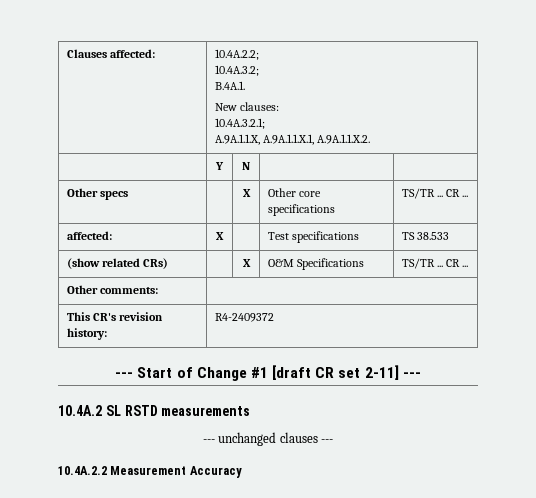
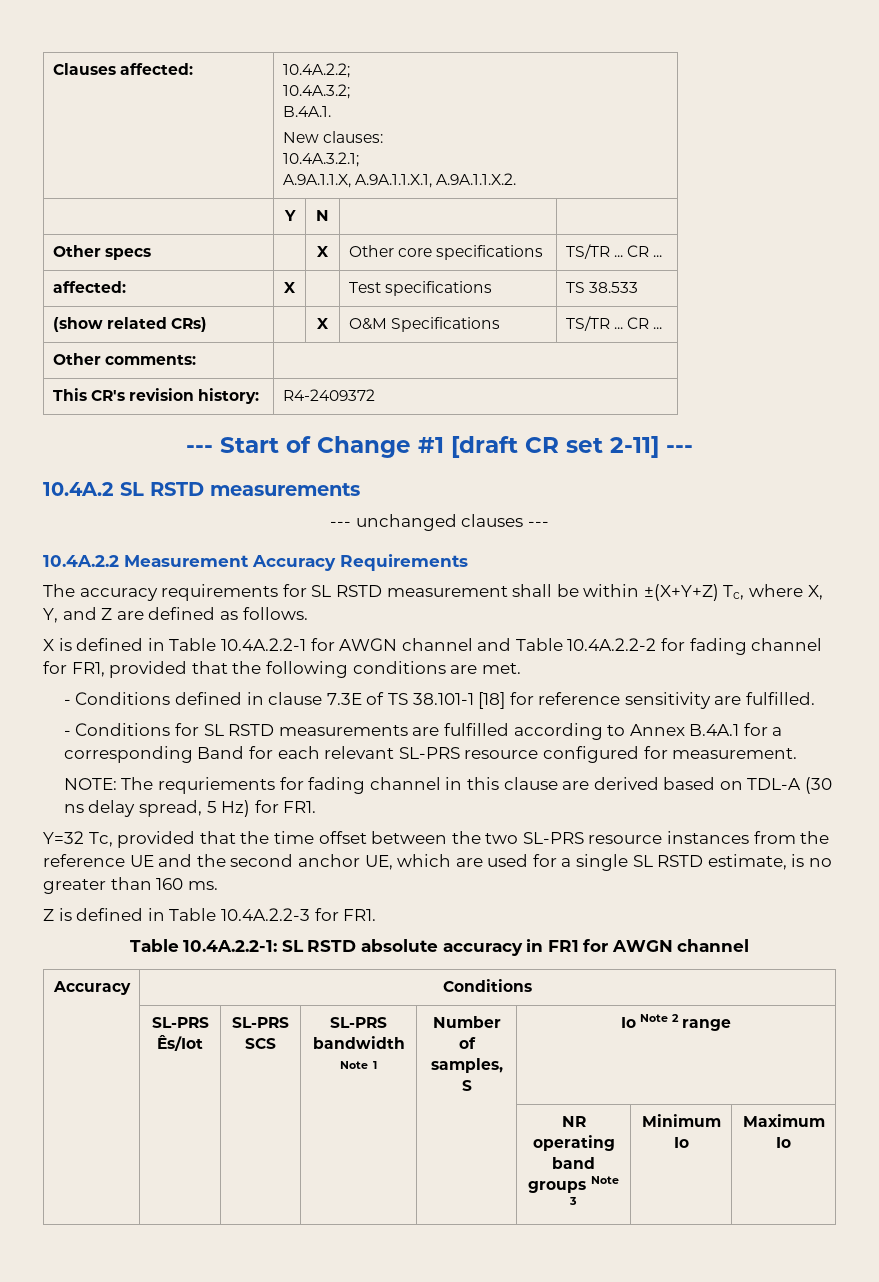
- 10.4A.2.2 Measurement Accuracy
+ 10.4A.2.2 Measurement Accuracy Requirements
+ The accuracy requirements for SL RSTD measurement shall be within ±(X+Y+Z) Tc, where X, Y, and Z are defined as follows.
+ X is defined in Table 10.4A.2.2-1 for AWGN channel and Table 10.4A.2.2-2 for fading channel for FR1, provided that the following conditions are met.
+ - Conditions defined in clause 7.3E of TS 38.101-1 [18] for reference sensitivity are fulfilled.
+ - Conditions for SL RSTD measurements are fulfilled according to Annex B.4A.1 for a corresponding Band for each relevant SL-PRS resource configured for measurement.
+ NOTE: The requriements for fading channel in this clause are derived based on TDL-A (30 ns delay spread, 5 Hz) for FR1.
+ Y=32 Tc, provided that the time offset between the two SL-PRS resource instances from the reference UE and the second anchor UE, which are used for a single SL RSTD estimate, is no greater than 160 ms.
+ Z is defined in Table 10.4A.2.2-3 for FR1.
+ Table 10.4A.2.2-1: SL RSTD absolute accuracy in FR1 for AWGN channel
+ Accuracy | Conditions
+ | SL-PRS Ês/Iot | SL-PRS SCS | SL-PRS bandwidth
+ Note 1 | Number of samples, S | Io Note 2 range
+ | | | | | NR operating band groups Note 3 | Minimum Io | Maximum Io

